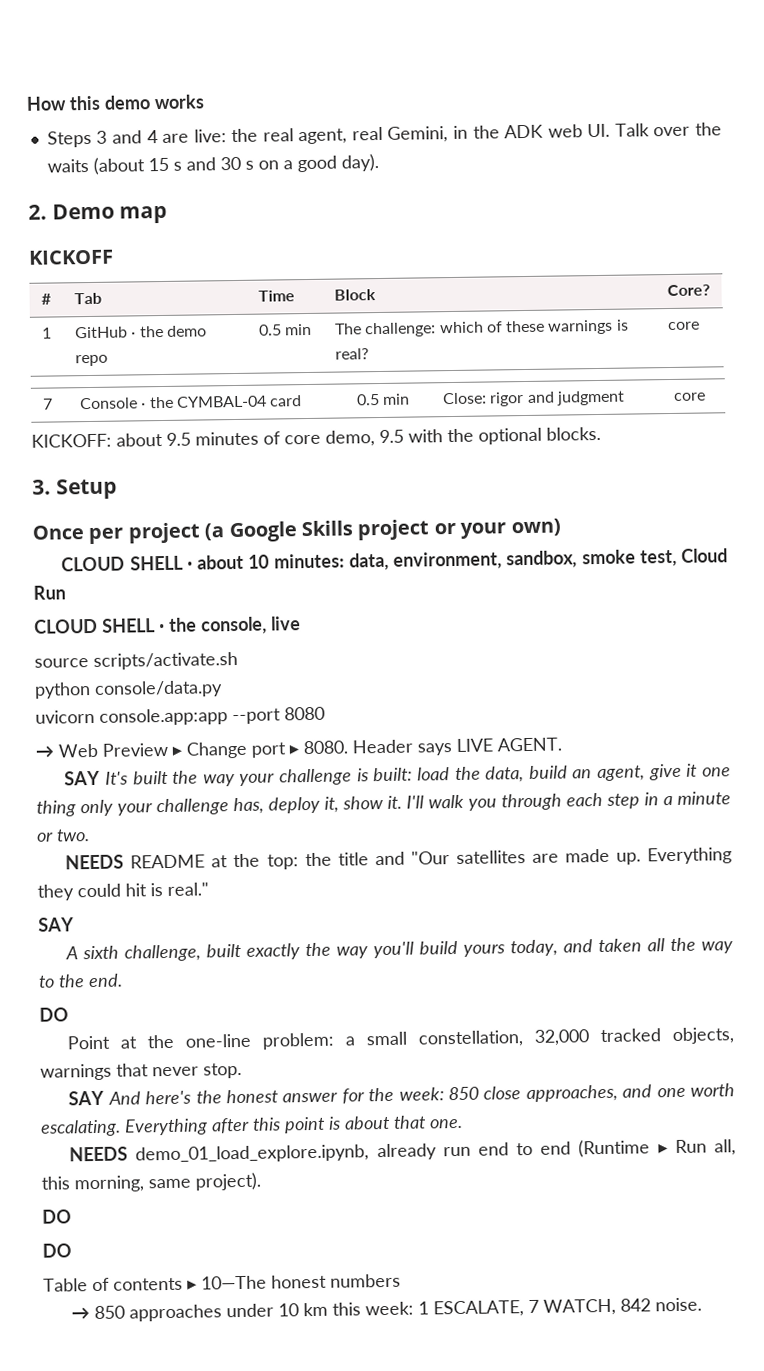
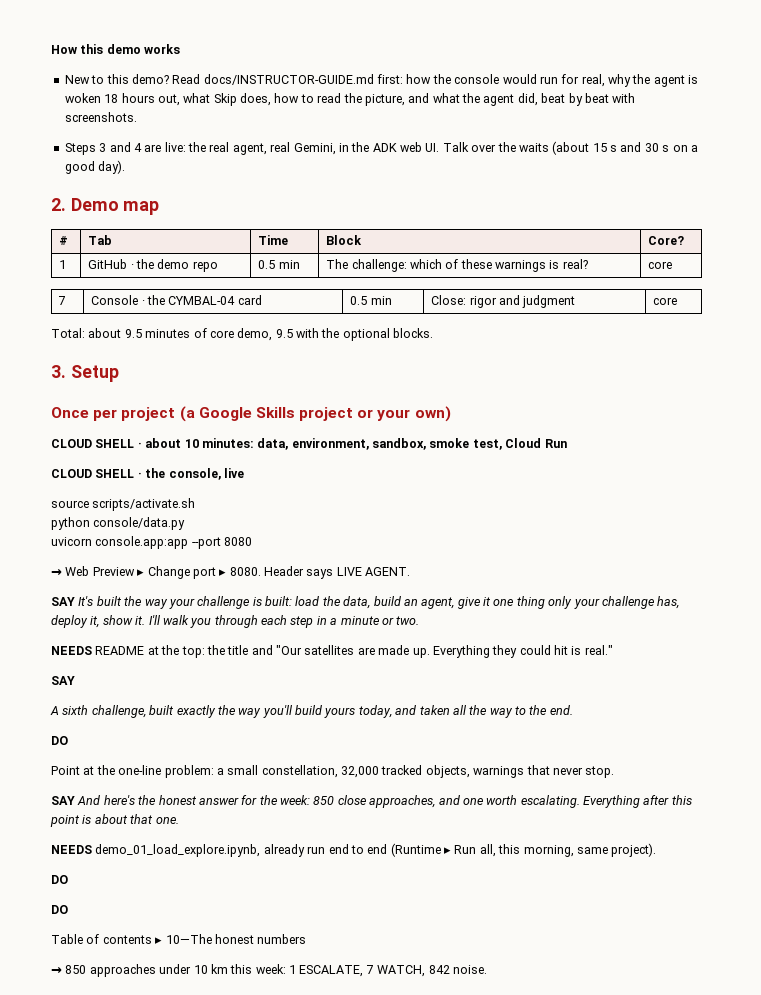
+ New to this demo? Read docs/INSTRUCTOR-GUIDE.md first: how the console would run for real, why the agent is woken 18 hours out, what Skip does, how to read the picture, and what the agent did, beat by beat with screenshots.
- KICKOFF
- KICKOFF: about 9.5 minutes of core demo, 9.5 with the optional blocks.
+ Total: about 9.5 minutes of core demo, 9.5 with the optional blocks.

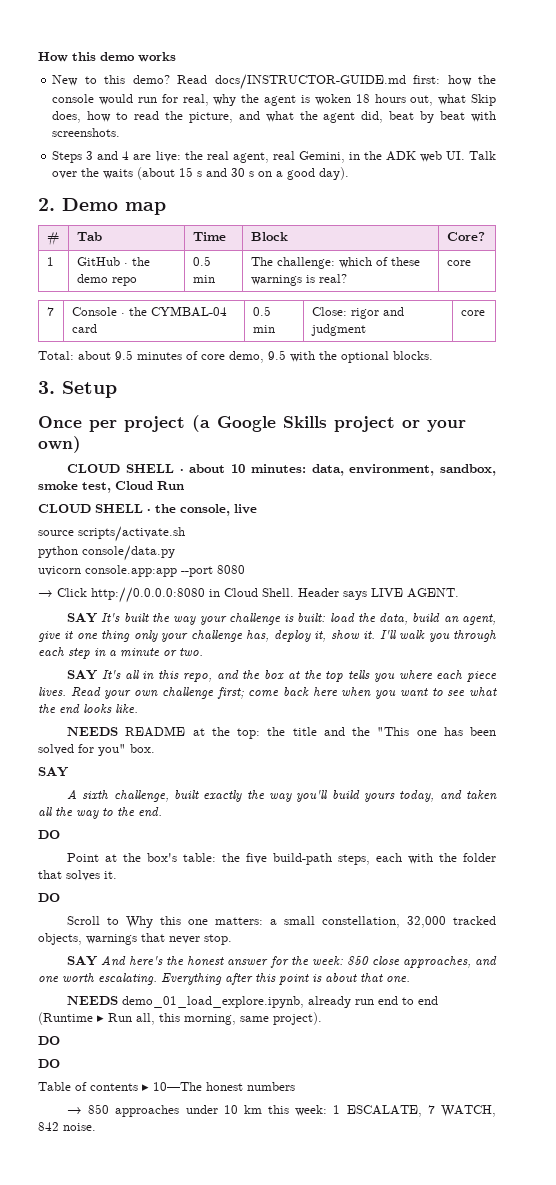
- → Web Preview ▸ Change port ▸ 8080.
+ → Click http://0.0.0.0:8080 in Cloud Shell.
+ SAY It's all in this repo, and the box at the top tells you where each piece lives. Read your own challenge first; come back here when you want to see what the end looks like.
- NEEDS README at the top: the title and "Our satellites are made up. Everything they could hit is real."
+ NEEDS README at the top: the title and the "This one has been solved for you" box.
- Point at the one-line problem: a small constellation, 32,000 tracked objects, warnings that never stop.
+ Point at the box's table: the five build-path steps, each with the folder that solves it.
+ DO
+ Scroll to Why this one matters: a small constellation, 32,000 tracked objects, warnings that never stop.

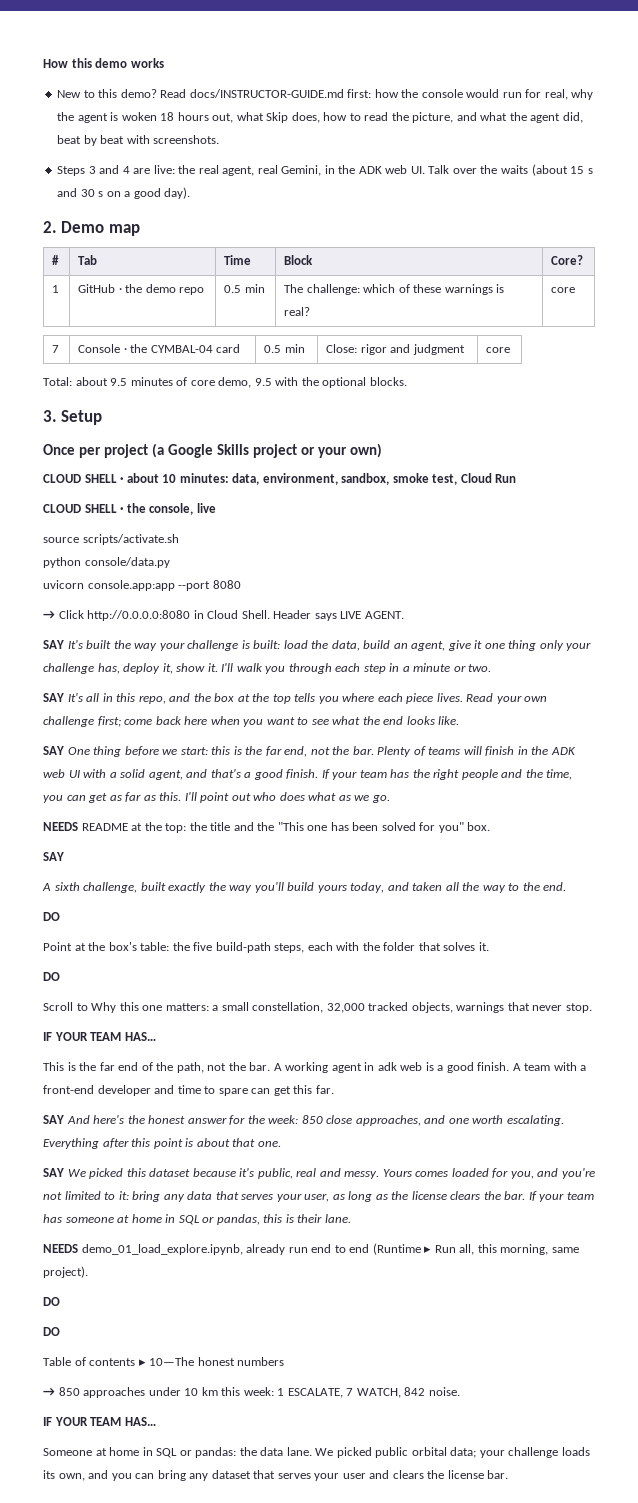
+ SAY One thing before we start: this is the far end, not the bar. Plenty of teams will finish in the ADK web UI with a solid agent, and that's a good finish. If your team has the right people and the time, you can get as far as this. I'll point out who does what as we go.
  Scroll to Why this one matters: a small constellation, 32,000 tracked objects, warnings that never stop.
+ IF YOUR TEAM HAS…
+ This is the far end of the path, not the bar. A working agent in adk web is a good finish. A team with a front-end developer and time to spare can get this far.
+ SAY We picked this dataset because it's public, real and messy. Yours comes loaded for you, and you're not limited to it: bring any data that serves your user, as long as the license clears the bar. If your team has someone at home in SQL or pandas, this is their lane.
  → 850 approaches under 10 km this week: 1 ESCALATE, 7 WATCH, 842 noise.
+ IF YOUR TEAM HAS…
+ Someone at home in SQL or pandas: the data lane. We picked public orbital data; your challenge loads its own, and you can bring any dataset that serves your user and clears the license bar.

